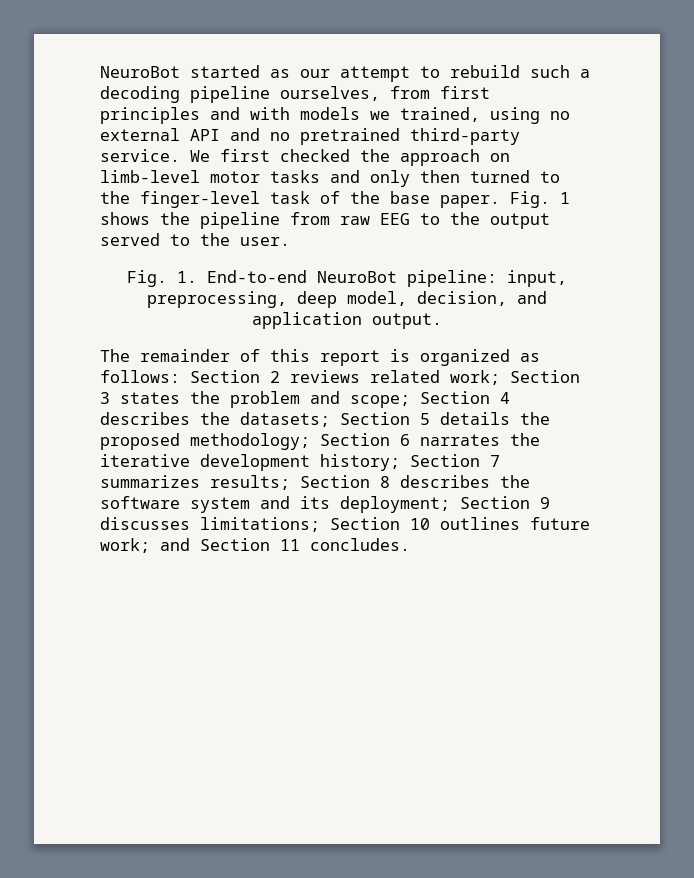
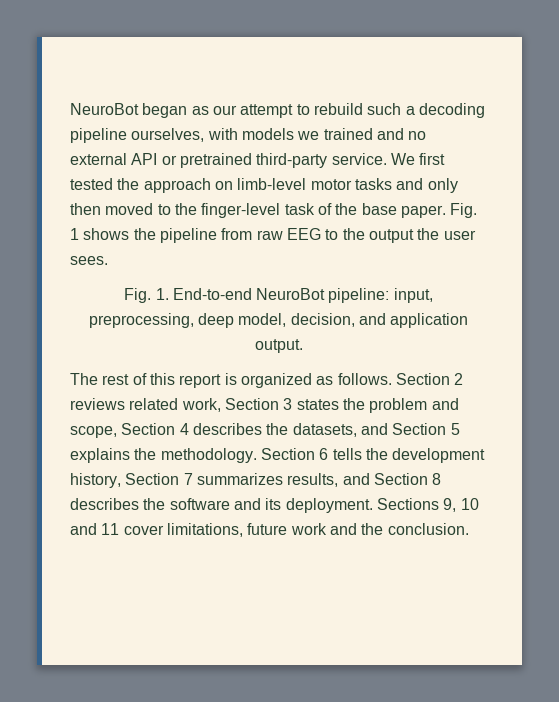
- NeuroBot started as our attempt to rebuild such a decoding pipeline ourselves, from first principles and with models we trained, using no external API and no pretrained third-party service.
+ NeuroBot began as our attempt to rebuild such a decoding pipeline ourselves, with models we trained and no external API or pretrained third-party service.
- We first checked the approach on limb-level motor tasks and only then turned to the finger-level task of the base paper.
+ We first tested the approach on limb-level motor tasks and only then moved to the finger-level task of the base paper.
- Fig. 1 shows the pipeline from raw EEG to the output served to the user.
+ Fig. 1 shows the pipeline from raw EEG to the output the user sees.
- The remainder of this report is organized as follows: Section 2 reviews related work; Section 3 states the problem and scope; Section 4 describes the datasets; Section 5 details the proposed methodology; Section 6 narrates the iterative development history; Section 7 summarizes results; Section 8 describes the software system and its deployment; Section 9 discusses limitations; Section 10 outlines future work; and Section 11 concludes.
+ The rest of this report is organized as follows. Section 2 reviews related work, Section 3 states the problem and scope, Section 4 describes the datasets, and Section 5 explains the methodology. Section 6 tells the development history, Section 7 summarizes results, and Section 8 describes the software and its deployment. Sections 9, 10 and 11 cover limitations, future work and the conclusion.

